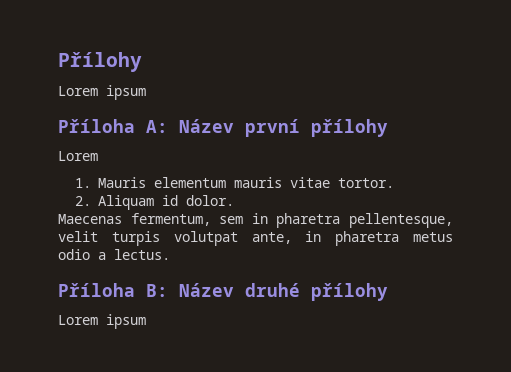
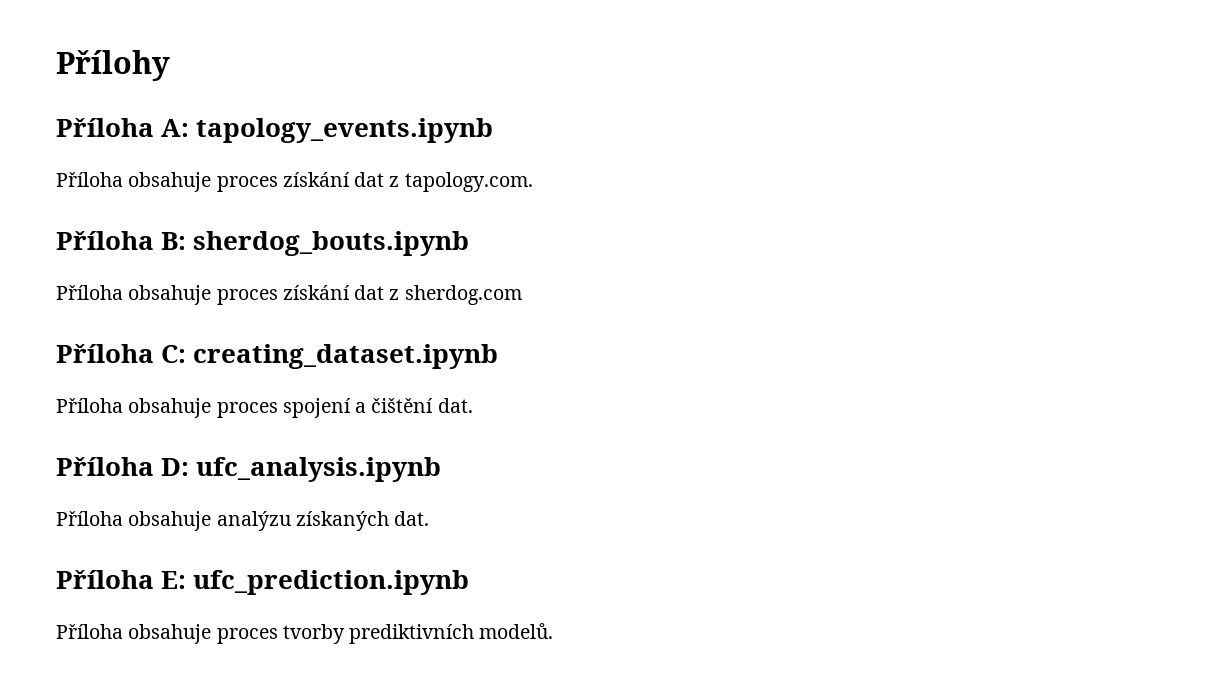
  Přílohy
- Lorem ipsum
- Příloha A: Název první přílohy
- Lorem
- 1. Mauris elementum mauris vitae tortor.
- 2. Aliquam id dolor.
- Maecenas fermentum, sem in pharetra pellentesque, velit turpis volutpat ante, in pharetra metus odio a lectus.
- Příloha B: Název druhé přílohy
- Lorem ipsum
+ Příloha A: tapology_events.ipynb
+ Příloha obsahuje proces získání dat z tapology.com.
+ Příloha B: sherdog_bouts.ipynb
+ Příloha obsahuje proces získání dat z sherdog.com
+ Příloha C: creating_dataset.ipynb
+ Příloha obsahuje proces spojení a čištění dat.
+ Příloha D: ufc_analysis.ipynb
+ Příloha obsahuje analýzu získaných dat.
+ Příloha E: ufc_prediction.ipynb
+ Příloha obsahuje proces tvorby prediktivních modelů.

